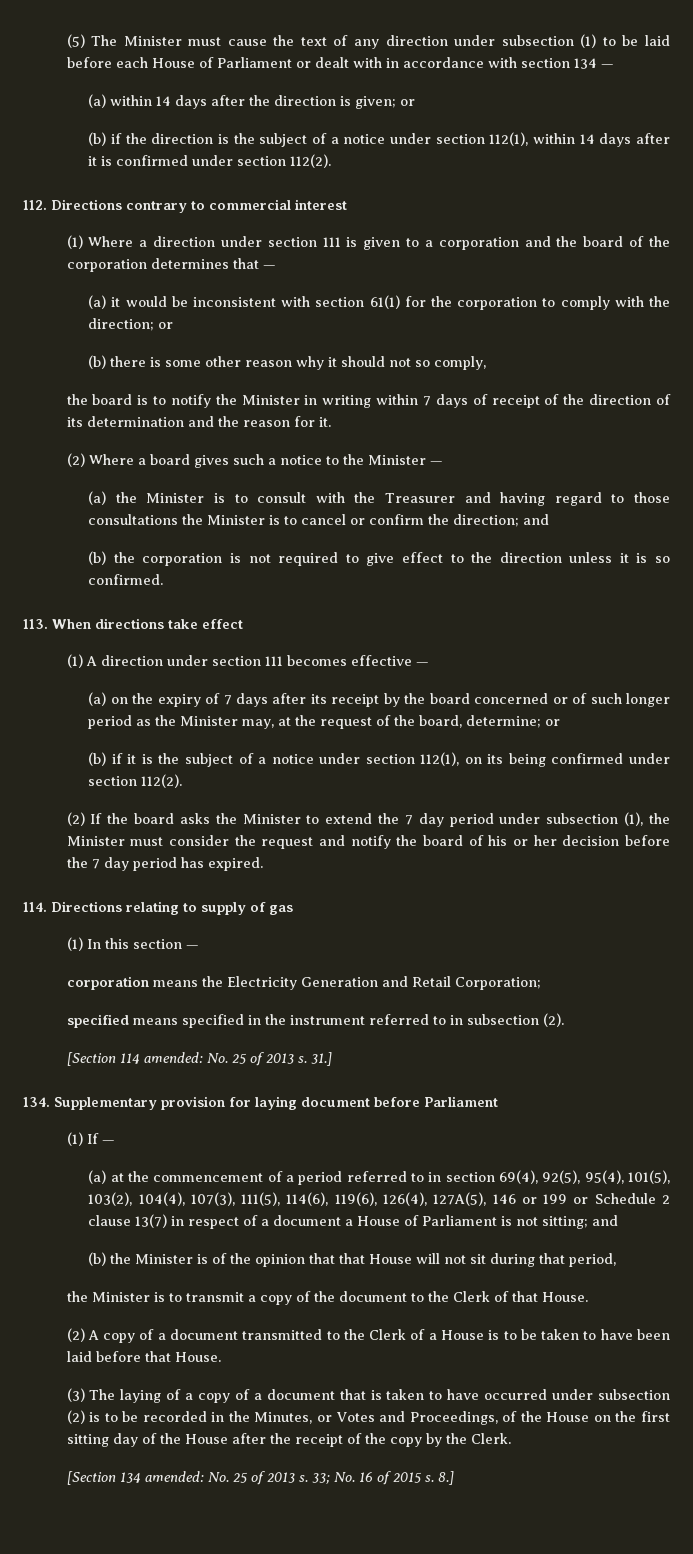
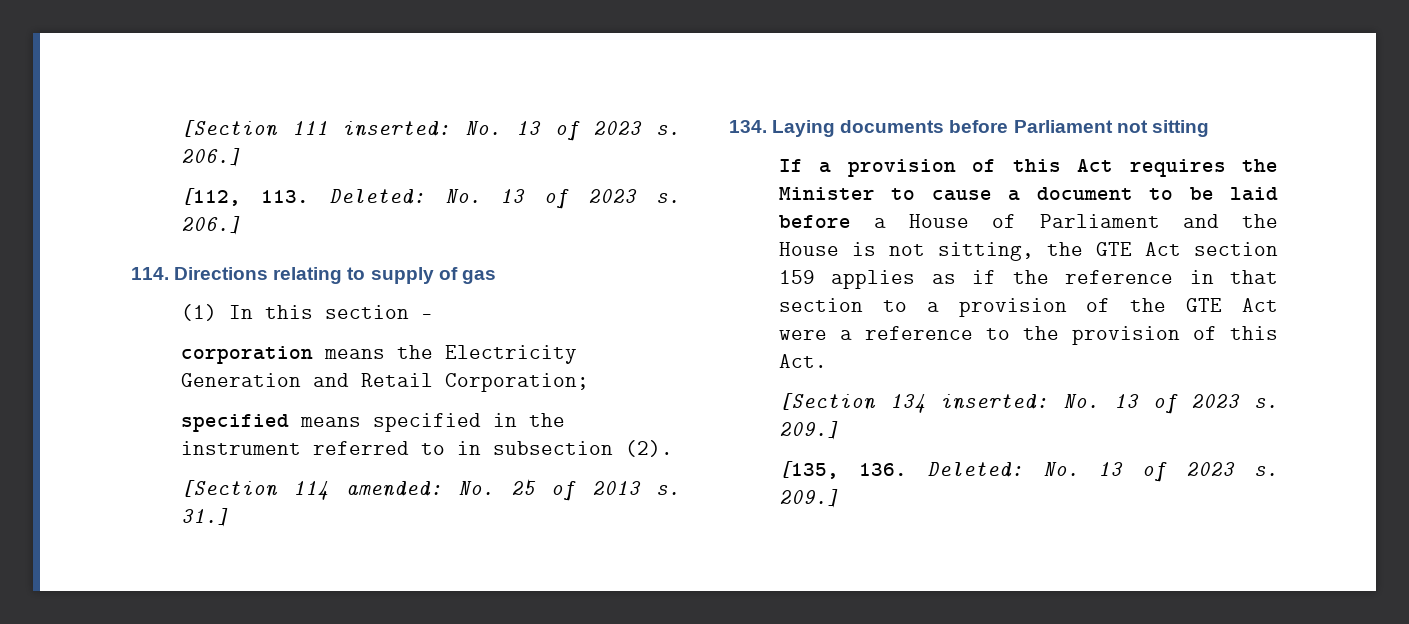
- (5) The Minister must cause the text of any direction under subsection (1) to be laid before each House of Parliament or dealt with in accordance with section 134 —
- (a) within 14 days after the direction is given; or
- (b) if the direction is the subject of a notice under section 112(1), within 14 days after it is confirmed under section 112(2).
- 112. Directions contrary to commercial interest
- (1) Where a direction under section 111 is given to a corporation and the board of the corporation determines that —
- (a) it would be inconsistent with section 61(1) for the corporation to comply with the direction; or
- (b) there is some other reason why it should not so comply,
- the board is to notify the Minister in writing within 7 days of receipt of the direction of its determination and the reason for it.
- (2) Where a board gives such a notice to the Minister —
- (a) the Minister is to consult with the Treasurer and having regard to those consultations the Minister is to cancel or confirm the direction; and
- (b) the corporation is not required to give effect to the direction unless it is so confirmed.
- 113. When directions take effect
- (1) A direction under section 111 becomes effective —
- (a) on the expiry of 7 days after its receipt by the board concerned or of such longer period as the Minister may, at the request of the board, determine; or
- (b) if it is the subject of a notice under section 112(1), on its being confirmed under section 112(2).
- (2) If the board asks the Minister to extend the 7 day period under subsection (1), the Minister must consider the request and notify the board of his or her decision before the 7 day period has expired.
+ [Section 111 inserted: No. 13 of 2023 s. 206.]
+ [112, 113. Deleted: No. 13 of 2023 s. 206.]
- 134. Supplementary provision for laying document before Parliament
- (1) If —
- (a) at the commencement of a period referred to in section 69(4), 92(5), 95(4), 101(5), 103(2), 104(4), 107(3), 111(5), 114(6), 119(6), 126(4), 127A(5), 146 or 199 or Schedule 2 clause 13(7) in respect of a document a House of Parliament is not sitting; and
- (b) the Minister is of the opinion that that House will not sit during that period,
- the Minister is to transmit a copy of the document to the Clerk of that House.
- (2) A copy of a document transmitted to the Clerk of a House is to be taken to have been laid before that House.
- (3) The laying of a copy of a document that is taken to have occurred under subsection (2) is to be recorded in the Minutes, or Votes and Proceedings, of the House on the first sitting day of the House after the receipt of the copy by the Clerk.
- [Section 134 amended: No. 25 of 2013 s. 33; No. 16 of 2015 s. 8.]
+ 134. Laying documents before Parliament not sitting
+ If a provision of this Act requires the Minister to cause a document to be laid before a House of Parliament and the House is not sitting, the GTE Act section 159 applies as if the reference in that section to a provision of the GTE Act were a reference to the provision of this Act.
+ [Section 134 inserted: No. 13 of 2023 s. 209.]
+ [135, 136. Deleted: No. 13 of 2023 s. 209.]

